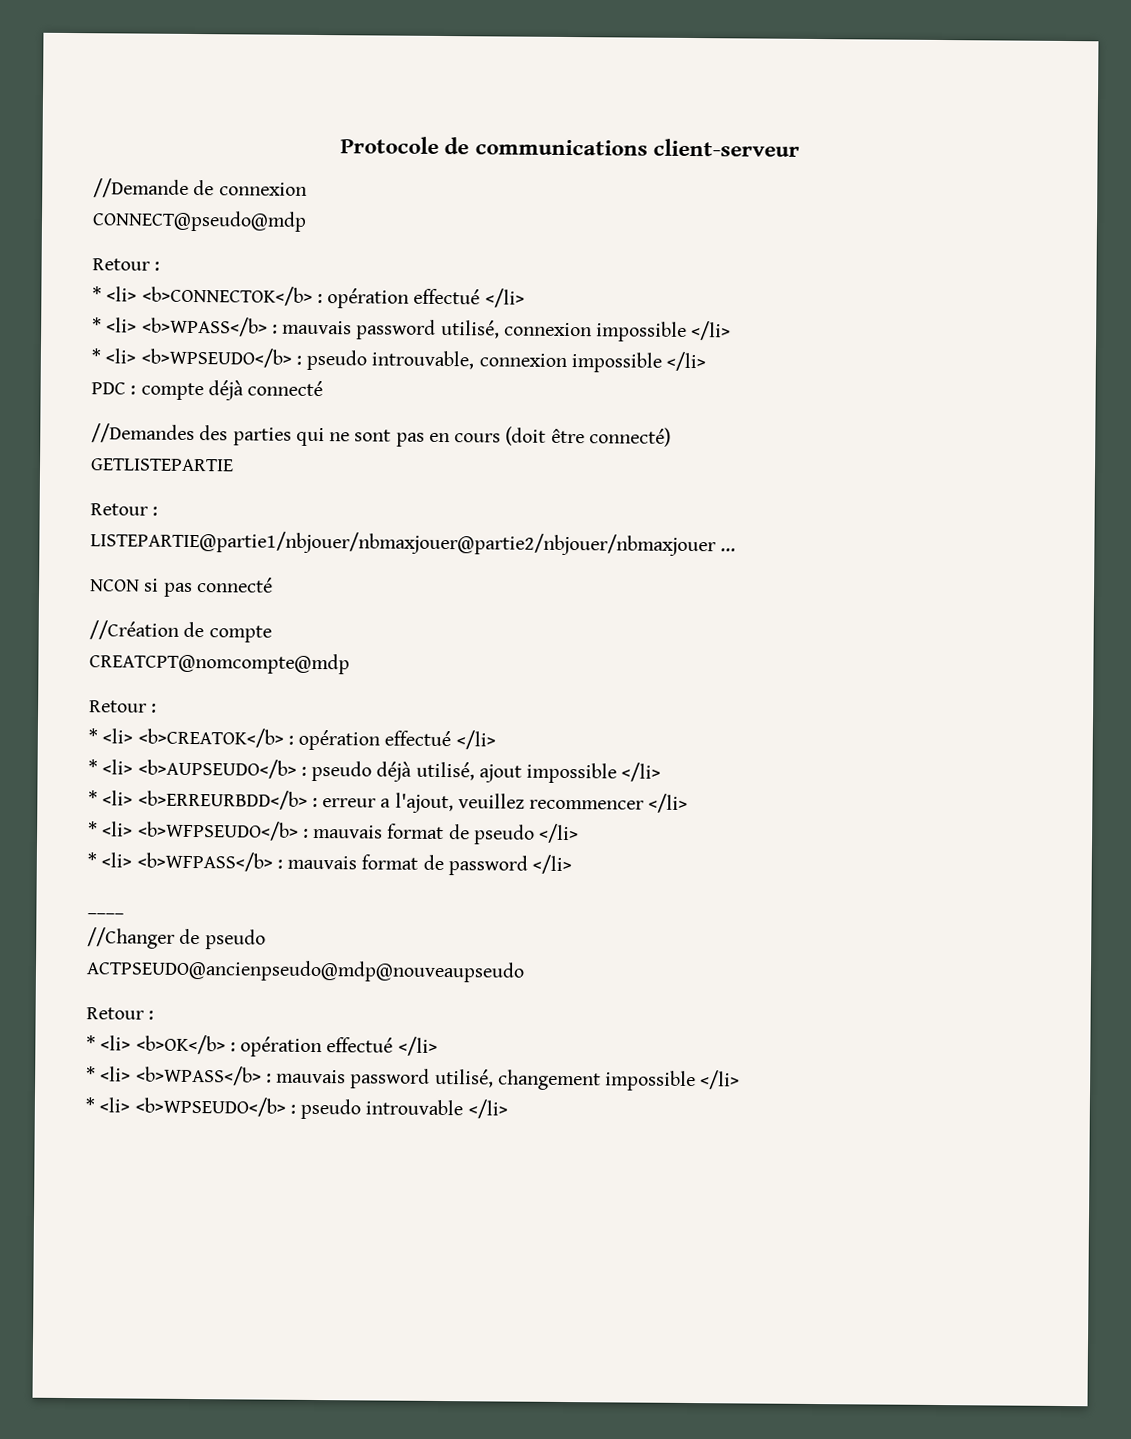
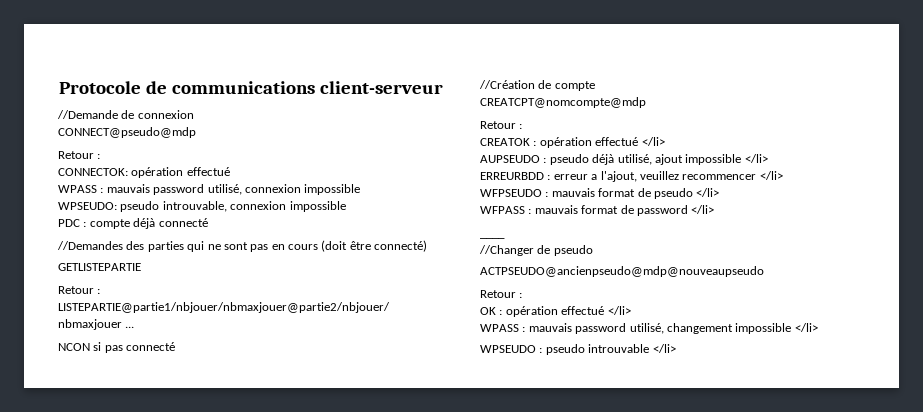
- * <li> <b>CONNECTOK</b> : opération effectué </li>
- * <li> <b>WPASS</b> : mauvais password utilisé, connexion impossible </li>
- * <li> <b>WPSEUDO</b> : pseudo introuvable, connexion impossible </li>
+ CONNECTOK: opération effectué
+ WPASS : mauvais password utilisé, connexion impossible
+ WPSEUDO: pseudo introuvable, connexion impossible
- * <li> <b>CREATOK</b> : opération effectué </li>
- * <li> <b>AUPSEUDO</b> : pseudo déjà utilisé, ajout impossible </li>
+ CREATOK : opération effectué </li>
+ AUPSEUDO : pseudo déjà utilisé, ajout impossible </li>
- * <li> <b>ERREURBDD</b> : erreur a l'ajout, veuillez recommencer </li>
+ ERREURBDD : erreur a l'ajout, veuillez recommencer </li>
- * <li> <b>WFPSEUDO</b> : mauvais format de pseudo </li>
+ WFPSEUDO : mauvais format de pseudo </li>
- * <li> <b>WFPASS</b> : mauvais format de password </li>
+ WFPASS : mauvais format de password </li>
- * <li> <b>OK</b> : opération effectué </li>
- * <li> <b>WPASS</b> : mauvais password utilisé, changement impossible </li>
+ OK : opération effectué </li>
+ WPASS : mauvais password utilisé, changement impossible </li>
- * <li> <b>WPSEUDO</b> : pseudo introuvable </li>
+ WPSEUDO : pseudo introuvable </li>

